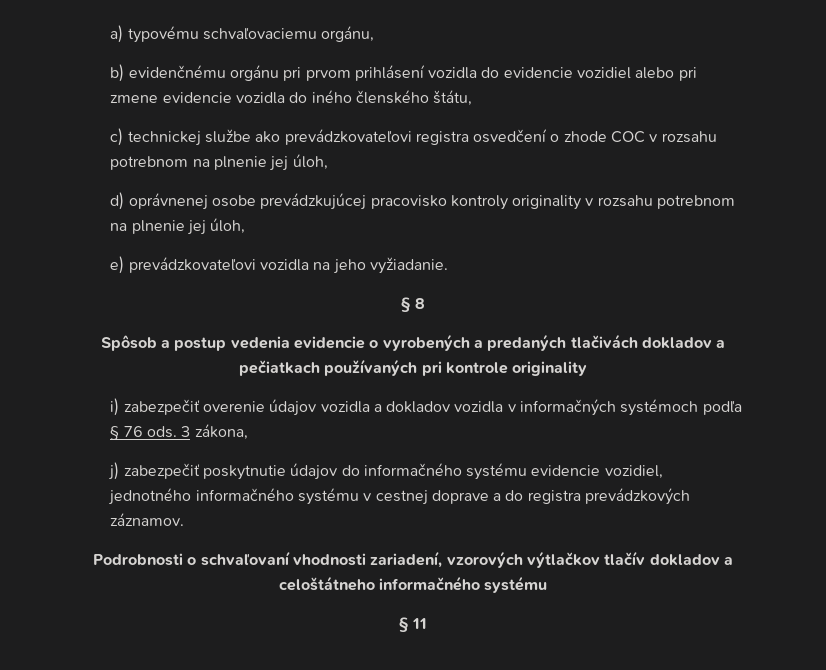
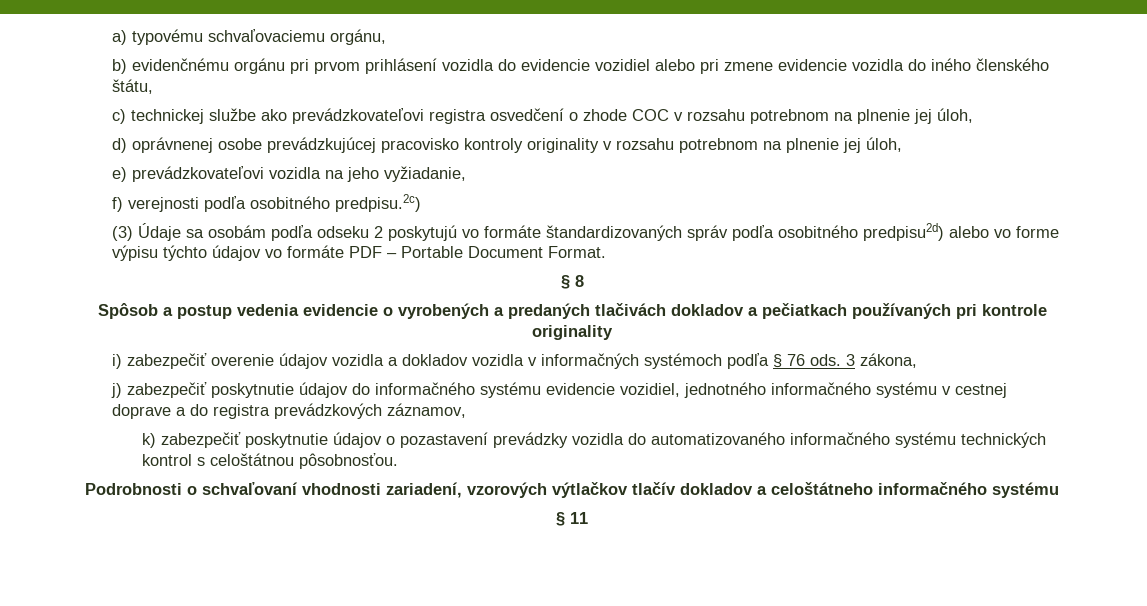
- e) prevádzkovateľovi vozidla na jeho vyžiadanie.
+ e) prevádzkovateľovi vozidla na jeho vyžiadanie,
+ f) verejnosti podľa osobitného predpisu.2c)
+ (3) Údaje sa osobám podľa odseku 2 poskytujú vo formáte štandardizovaných správ podľa osobitného predpisu2d) alebo vo forme výpisu týchto údajov vo formáte PDF – Portable Document Format.
- j) zabezpečiť poskytnutie údajov do informačného systému evidencie vozidiel, jednotného informačného systému v cestnej doprave a do registra prevádzkových záznamov.
+ j) zabezpečiť poskytnutie údajov do informačného systému evidencie vozidiel, jednotného informačného systému v cestnej doprave a do registra prevádzkových záznamov,
+ k) zabezpečiť poskytnutie údajov o pozastavení prevádzky vozidla do automatizovaného informačného systému technických kontrol s celoštátnou pôsobnosťou.

